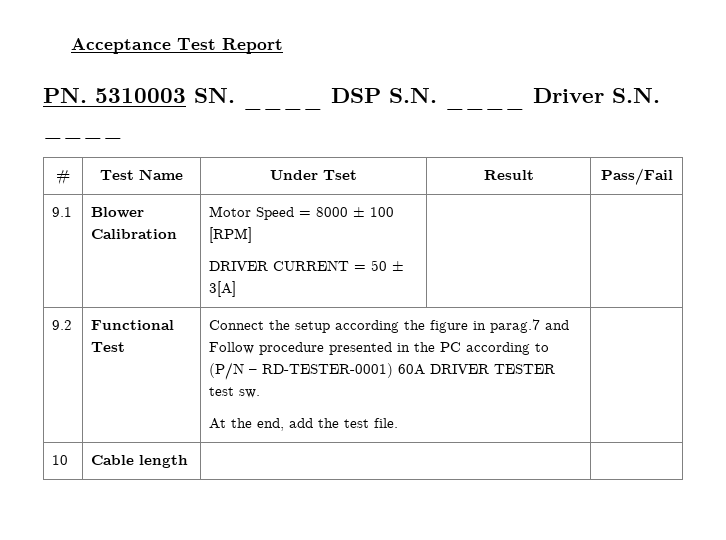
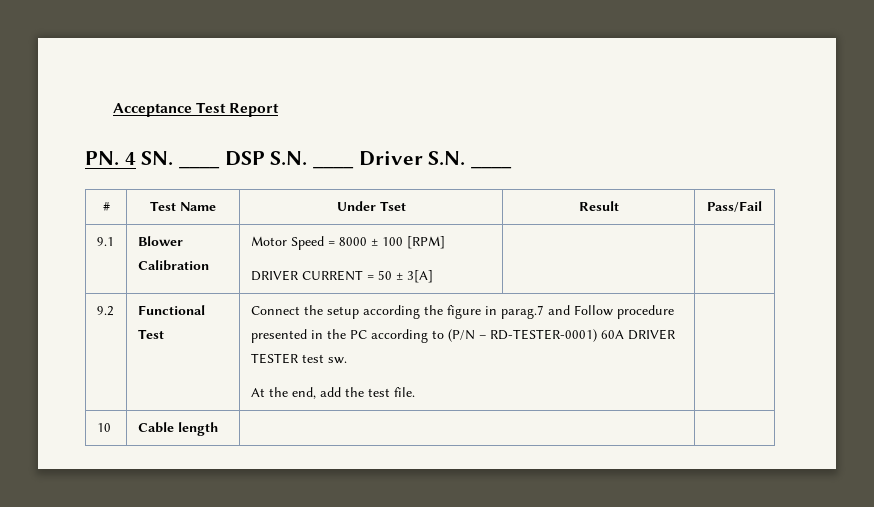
- PN. 5310003 SN. ____ DSP S.N. ____ Driver S.N. ____
+ PN. 4 SN. ____ DSP S.N. ____ Driver S.N. ____

